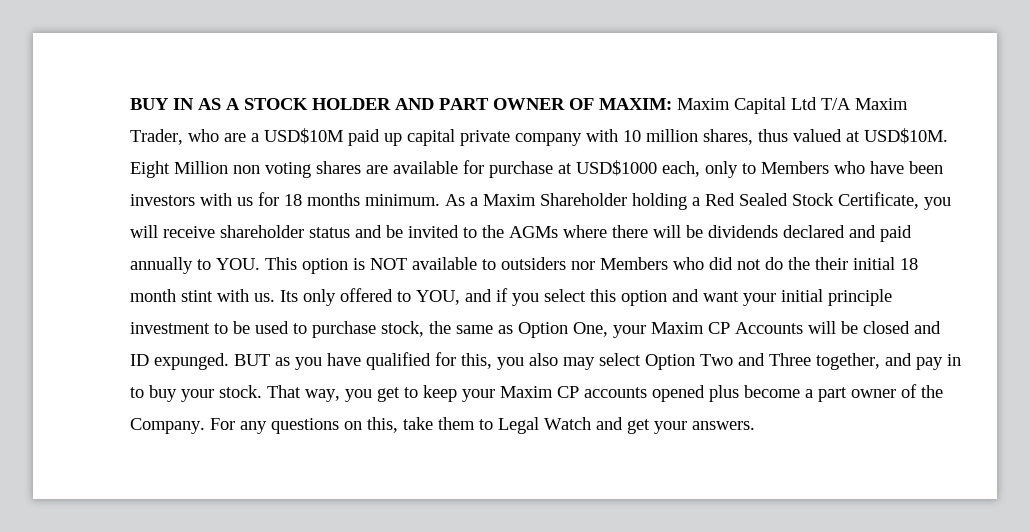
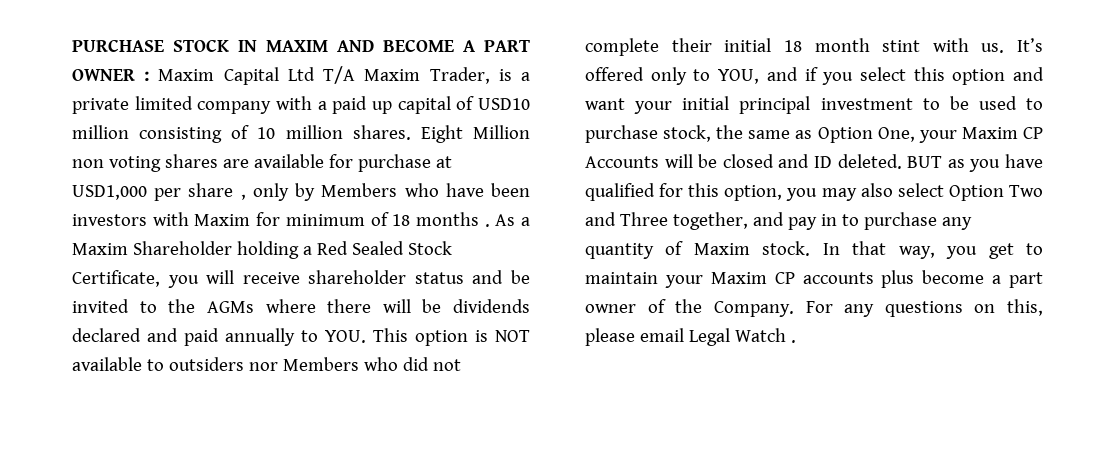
- BUY IN AS A STOCK HOLDER AND PART OWNER OF MAXIM: Maxim Capital Ltd T/A Maxim Trader, who are a USD$10M paid up capital private company with 10 million shares, thus valued at USD$10M.
+ PURCHASE STOCK IN MAXIM AND BECOME A PART OWNER : Maxim Capital Ltd T/A Maxim Trader, is a private limited company with a paid up capital of USD10 million consisting of 10 million shares.
- Eight Million non voting shares are available for purchase at USD$1000 each, only to Members who have been investors with us for 18 months minimum.
+ Eight Million non voting shares are available for purchase at USD1,000 per share , only by Members who have been investors with Maxim for minimum of 18 months .
- As a Maxim Shareholder holding a Red Sealed Stock Certificate, you will receive shareholder status and be invited to the AGMs where there will be dividends declared and paid annually to YOU. This option is NOT available to outsiders nor Members who did not do the their initial 18 month stint with us.
+ As a Maxim Shareholder holding a Red Sealed Stock Certificate, you will receive shareholder status and be invited to the AGMs where there will be dividends declared and paid annually to YOU. This option is NOT available to outsiders nor Members who did not complete their initial 18 month stint with us.
- Its only offered to YOU, and if you select this option and want your initial principle investment to be used to purchase stock, the same as Option One, your Maxim CP Accounts will be closed and ID expunged.
+ It’s offered only to YOU, and if you select this option and want your initial principal investment to be used to purchase stock, the same as Option One, your Maxim CP Accounts will be closed and ID deleted.
- BUT as you have qualified for this, you also may select Option Two and Three together, and pay in to buy your stock. That way, you get to keep your Maxim CP accounts opened plus become a part owner of the Company.
+ BUT as you have qualified for this option, you may also select Option Two and Three together, and pay in to purchase any quantity of Maxim stock. In that way, you get to maintain your Maxim CP accounts plus become a part owner of the Company.
- For any questions on this, take them to Legal Watch and get your answers.
+ For any questions on this, please email Legal Watch .

